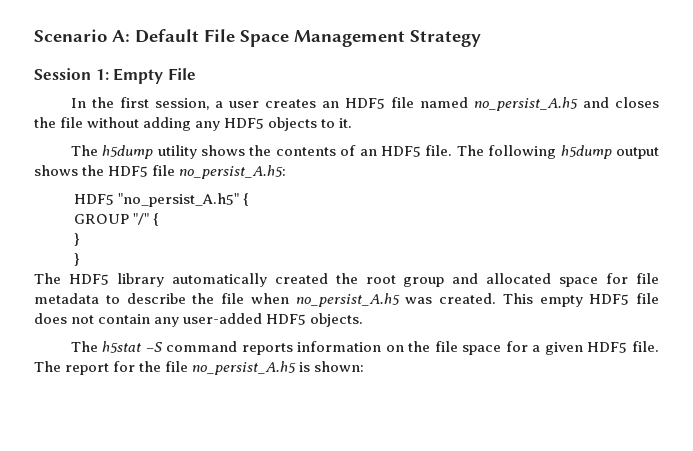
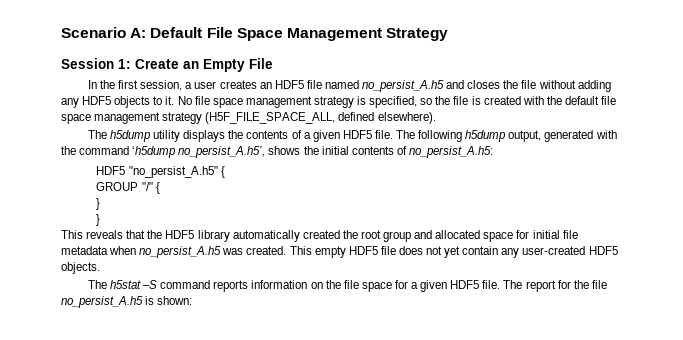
- Session 1: Empty File
+ Session 1: Create an Empty File
+ No file space management strategy is specified, so the file is created with the default file space management strategy (H5F_FILE_SPACE_ALL, defined elsewhere).
- The h5dump utility shows the contents of an HDF5 file.
+ The h5dump utility displays the contents of a given HDF5 file.
- The following h5dump output shows the HDF5 file no_persist_A.h5:
+ The following h5dump output, generated with the command ‘h5dump no_persist_A.h5’, shows the initial contents of no_persist_A.h5:
- The HDF5 library automatically created the root group and allocated space for file metadata to describe the file when no_persist_A.h5 was created.
+ This reveals that the HDF5 library automatically created the root group and allocated space for initial file metadata when no_persist_A.h5 was created.
- This empty HDF5 file does not contain any user-added HDF5 objects.
+ This empty HDF5 file does not yet contain any user-created HDF5 objects.

